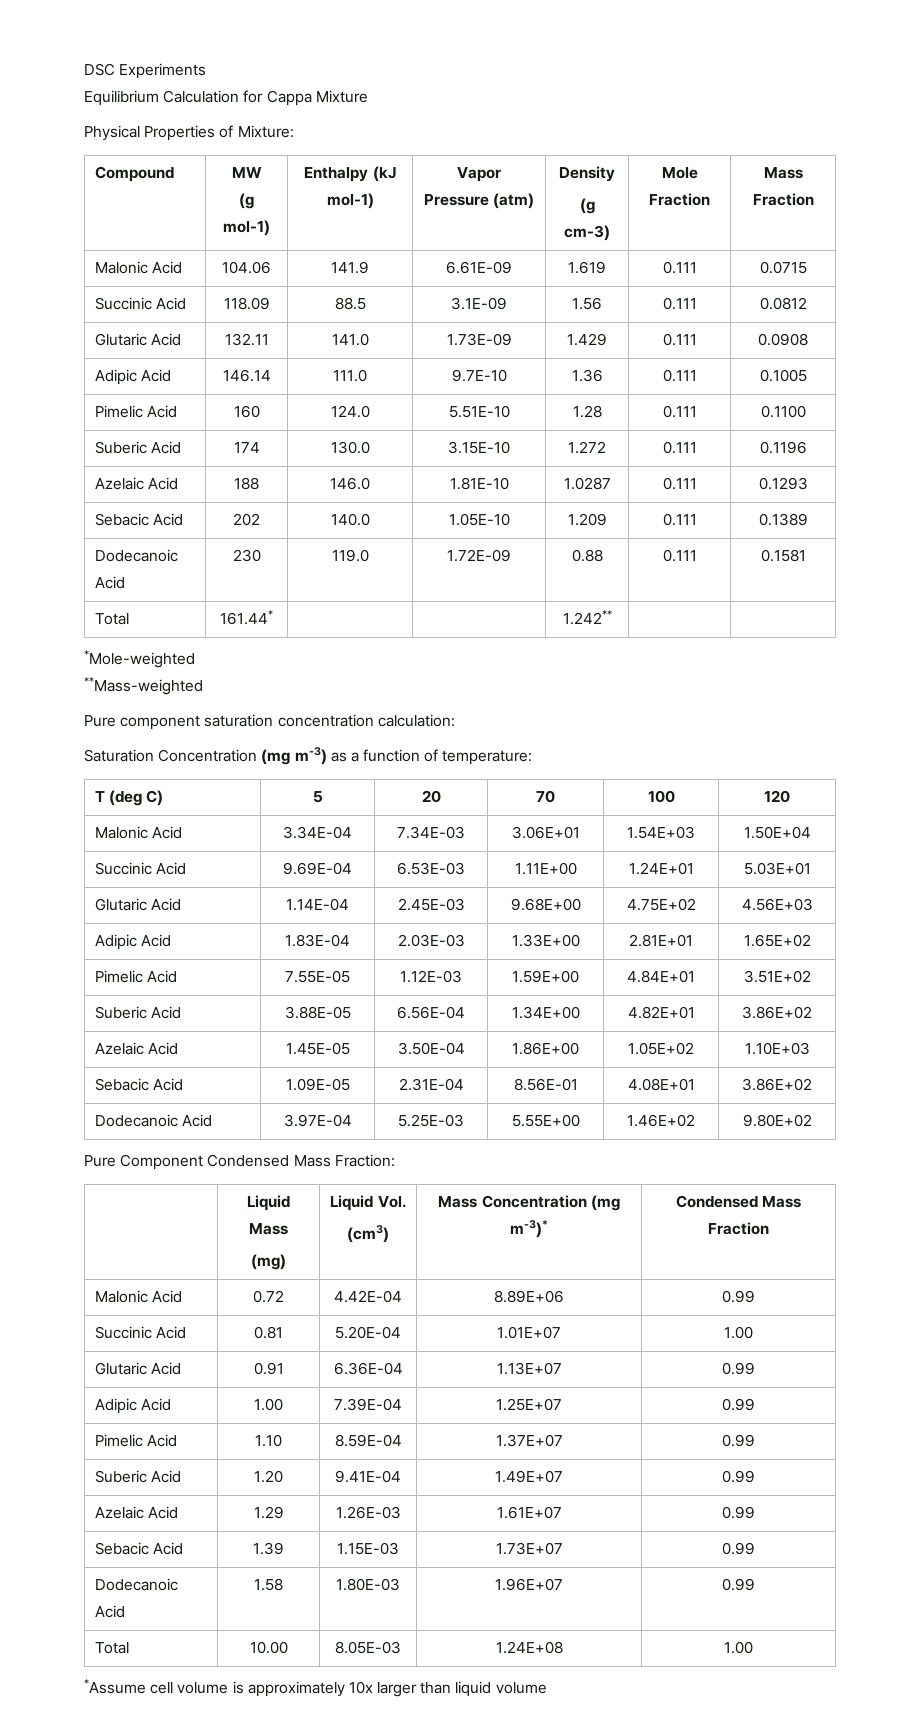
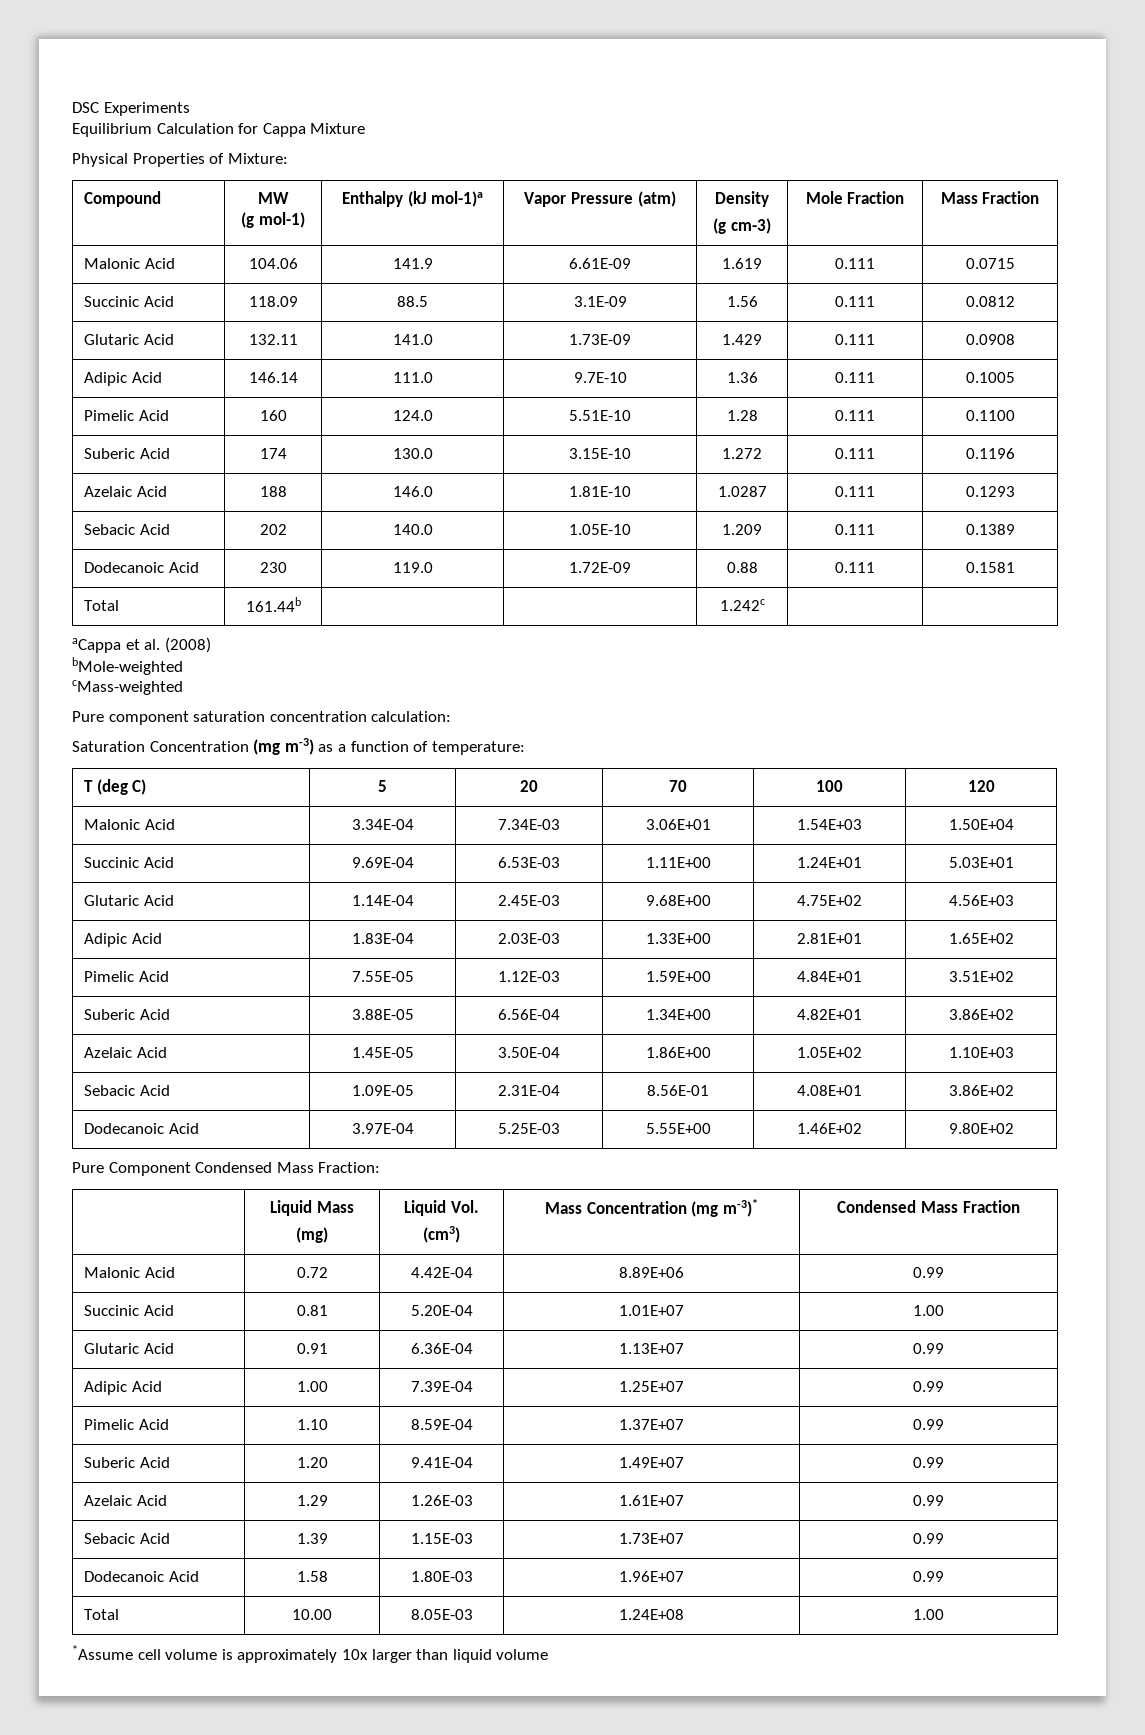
  Compound | MW
- (g mol-1) | Enthalpy (kJ mol-1) | Vapor Pressure (atm) | Density
+ (g mol-1) | Enthalpy (kJ mol-1)a | Vapor Pressure (atm) | Density
- Total | 161.44* | | | 1.242** | |
- *Mole-weighted
- **Mass-weighted
+ Total | 161.44b | | | 1.242c | |
+ aCappa et al. (2008)
+ bMole-weighted
+ cMass-weighted

